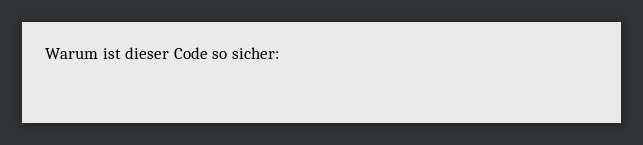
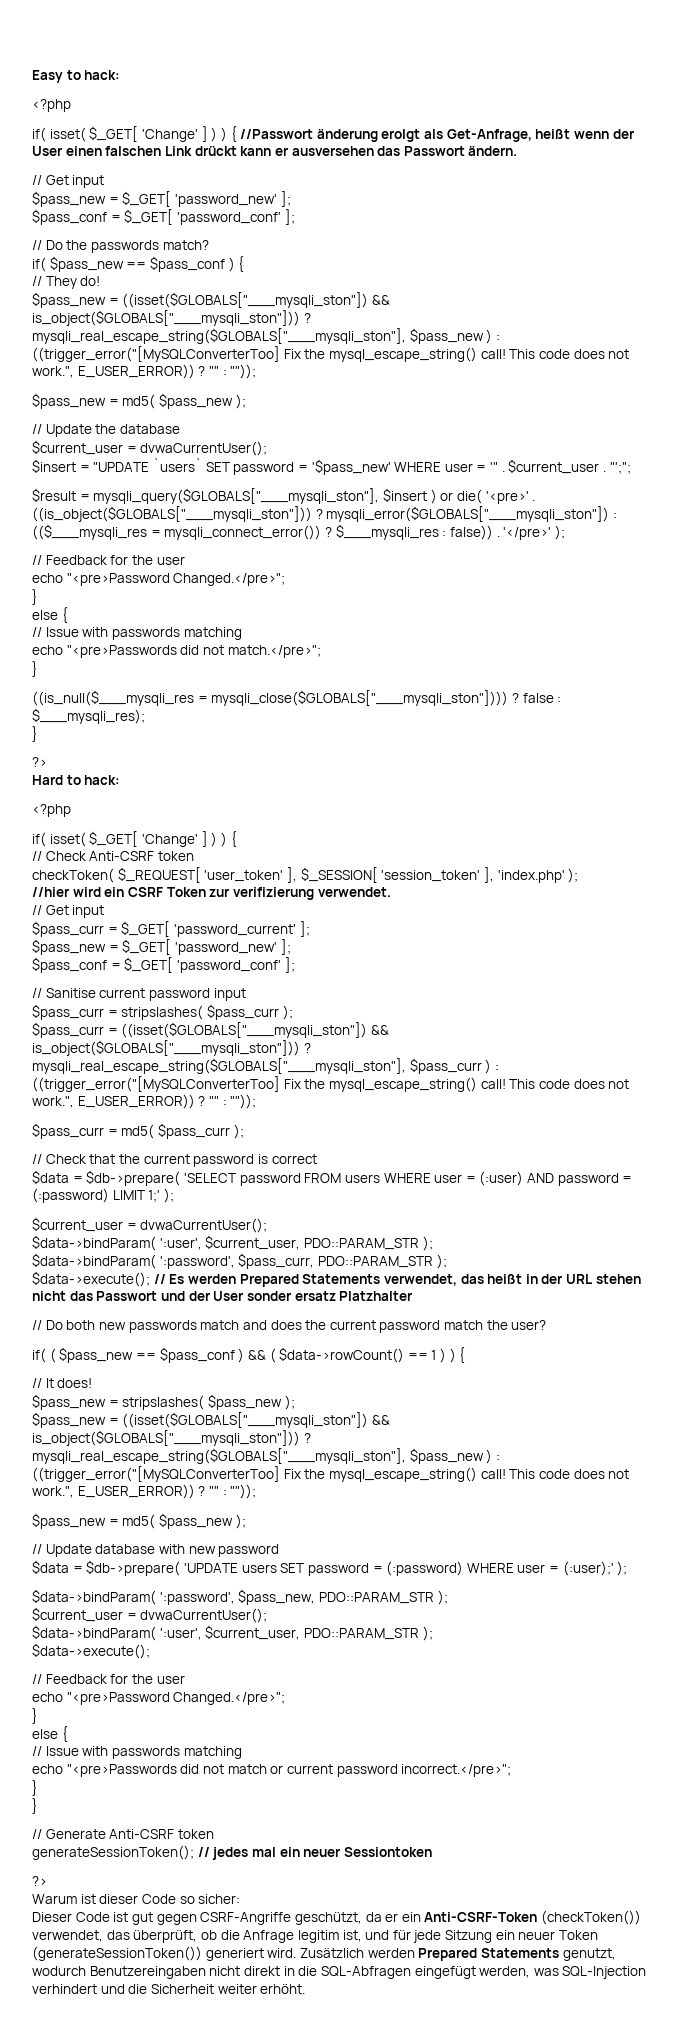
+ Easy to hack:
+ <?php
+ if( isset( $_GET[ 'Change' ] ) ) { //Passwort änderung erolgt als Get-Anfrage, heißt wenn der User einen falschen Link drückt kann er ausversehen das Passwort ändern.
+ // Get input
+ $pass_new = $_GET[ 'password_new' ];
+ $pass_conf = $_GET[ 'password_conf' ];
+ // Do the passwords match?
+ if( $pass_new == $pass_conf ) {
+ // They do!
+ $pass_new = ((isset($GLOBALS["___mysqli_ston"]) && is_object($GLOBALS["___mysqli_ston"])) ? mysqli_real_escape_string($GLOBALS["___mysqli_ston"], $pass_new ) : ((trigger_error("[MySQLConverterToo] Fix the mysql_escape_string() call! This code does not work.", E_USER_ERROR)) ? "" : ""));
+ $pass_new = md5( $pass_new );
+ // Update the database
+ $current_user = dvwaCurrentUser();
+ $insert = "UPDATE `users` SET password = '$pass_new' WHERE user = '" . $current_user . "';";
+ $result = mysqli_query($GLOBALS["___mysqli_ston"], $insert ) or die( '<pre>' . ((is_object($GLOBALS["___mysqli_ston"])) ? mysqli_error($GLOBALS["___mysqli_ston"]) : (($___mysqli_res = mysqli_connect_error()) ? $___mysqli_res : false)) . '</pre>' );
+ // Feedback for the user
+ echo "<pre>Password Changed.</pre>";
+ }
+ else {
+ // Issue with passwords matching
+ echo "<pre>Passwords did not match.</pre>";
+ }
+ ((is_null($___mysqli_res = mysqli_close($GLOBALS["___mysqli_ston"]))) ? false : $___mysqli_res);
+ }
+ ?>
+ Hard to hack:
+ <?php
+ if( isset( $_GET[ 'Change' ] ) ) {
+ // Check Anti-CSRF token
+ checkToken( $_REQUEST[ 'user_token' ], $_SESSION[ 'session_token' ], 'index.php' );
+ //hier wird ein CSRF Token zur verifizierung verwendet.
+ // Get input
+ $pass_curr = $_GET[ 'password_current' ];
+ $pass_new = $_GET[ 'password_new' ];
+ $pass_conf = $_GET[ 'password_conf' ];
+ // Sanitise current password input
+ $pass_curr = stripslashes( $pass_curr );
+ $pass_curr = ((isset($GLOBALS["___mysqli_ston"]) && is_object($GLOBALS["___mysqli_ston"])) ? mysqli_real_escape_string($GLOBALS["___mysqli_ston"], $pass_curr ) : ((trigger_error("[MySQLConverterToo] Fix the mysql_escape_string() call! This code does not work.", E_USER_ERROR)) ? "" : ""));
+ $pass_curr = md5( $pass_curr );
+ // Check that the current password is correct
+ $data = $db->prepare( 'SELECT password FROM users WHERE user = (:user) AND password = (:password) LIMIT 1;' );
+ $current_user = dvwaCurrentUser();
+ $data->bindParam( ':user', $current_user, PDO::PARAM_STR );
+ $data->bindParam( ':password', $pass_curr, PDO::PARAM_STR );
+ $data->execute(); // Es werden Prepared Statements verwendet, das heißt in der URL stehen nicht das Passwort und der User sonder ersatz Platzhalter
+ // Do both new passwords match and does the current password match the user?
+ if( ( $pass_new == $pass_conf ) && ( $data->rowCount() == 1 ) ) {
+ // It does!
+ $pass_new = stripslashes( $pass_new );
+ $pass_new = ((isset($GLOBALS["___mysqli_ston"]) && is_object($GLOBALS["___mysqli_ston"])) ? mysqli_real_escape_string($GLOBALS["___mysqli_ston"], $pass_new ) : ((trigger_error("[MySQLConverterToo] Fix the mysql_escape_string() call! This code does not work.", E_USER_ERROR)) ? "" : ""));
+ $pass_new = md5( $pass_new );
+ // Update database with new password
+ $data = $db->prepare( 'UPDATE users SET password = (:password) WHERE user = (:user);' );
+ $data->bindParam( ':password', $pass_new, PDO::PARAM_STR );
+ $current_user = dvwaCurrentUser();
+ $data->bindParam( ':user', $current_user, PDO::PARAM_STR );
+ $data->execute();
+ // Feedback for the user
+ echo "<pre>Password Changed.</pre>";
+ }
+ else {
+ // Issue with passwords matching
+ echo "<pre>Passwords did not match or current password incorrect.</pre>";
+ }
+ }
+ // Generate Anti-CSRF token
+ generateSessionToken(); // jedes mal ein neuer Sessiontoken
+ ?>
+ Dieser Code ist gut gegen CSRF-Angriffe geschützt, da er ein Anti-CSRF-Token (checkToken()) verwendet, das überprüft, ob die Anfrage legitim ist, und für jede Sitzung ein neuer Token (generateSessionToken()) generiert wird. Zusätzlich werden Prepared Statements genutzt, wodurch Benutzereingaben nicht direkt in die SQL-Abfragen eingefügt werden, was SQL-Injection verhindert und die Sicherheit weiter erhöht.

